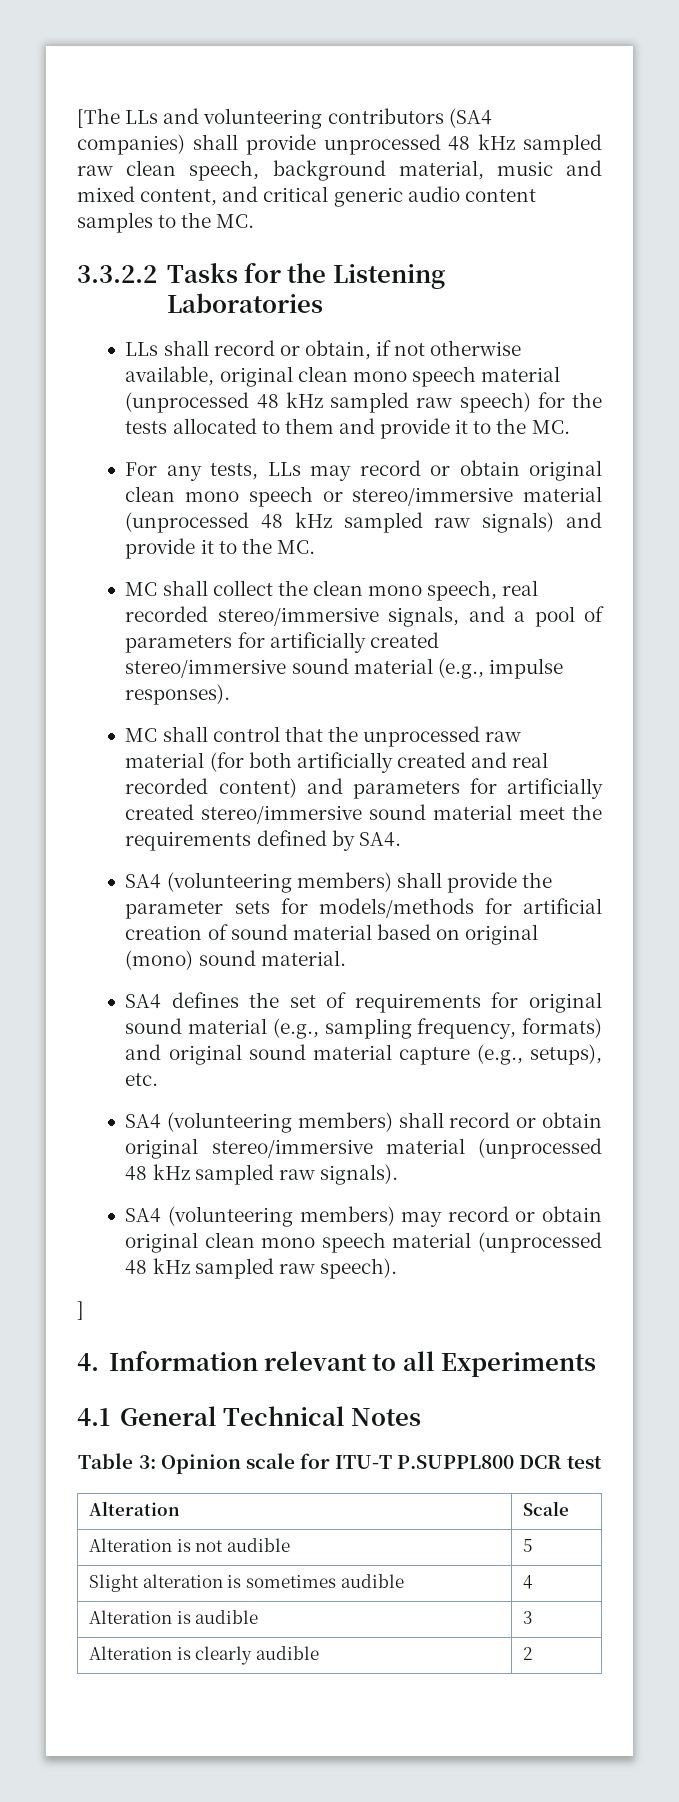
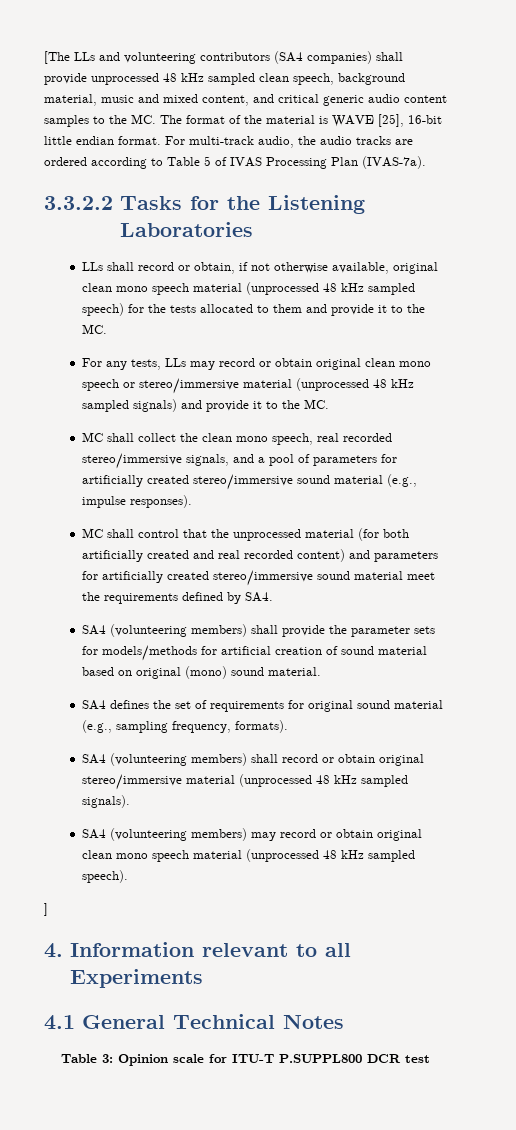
- [The LLs and volunteering contributors (SA4 companies) shall provide unprocessed 48 kHz sampled raw clean speech, background material, music and mixed content, and critical generic audio content samples to the MC.
+ [The LLs and volunteering contributors (SA4 companies) shall provide unprocessed 48 kHz sampled clean speech, background material, music and mixed content, and critical generic audio content samples to the MC. The format of the material is WAVE [25], 16-bit little endian format. For multi-track audio, the audio tracks are ordered according to Table 5 of IVAS Processing Plan (IVAS-7a).
- LLs shall record or obtain, if not otherwise available, original clean mono speech material (unprocessed 48 kHz sampled raw speech) for the tests allocated to them and provide it to the MC.
+ LLs shall record or obtain, if not otherwise available, original clean mono speech material (unprocessed 48 kHz sampled speech) for the tests allocated to them and provide it to the MC.
- For any tests, LLs may record or obtain original clean mono speech or stereo/immersive material (unprocessed 48 kHz sampled raw signals) and provide it to the MC.
+ For any tests, LLs may record or obtain original clean mono speech or stereo/immersive material (unprocessed 48 kHz sampled signals) and provide it to the MC.
- MC shall control that the unprocessed raw material (for both artificially created and real recorded content) and parameters for artificially created stereo/immersive sound material meet the requirements defined by SA4.
+ MC shall control that the unprocessed material (for both artificially created and real recorded content) and parameters for artificially created stereo/immersive sound material meet the requirements defined by SA4.
- SA4 defines the set of requirements for original sound material (e.g., sampling frequency, formats) and original sound material capture (e.g., setups), etc.
+ SA4 defines the set of requirements for original sound material (e.g., sampling frequency, formats).
- SA4 (volunteering members) shall record or obtain original stereo/immersive material (unprocessed 48 kHz sampled raw signals).
+ SA4 (volunteering members) shall record or obtain original stereo/immersive material (unprocessed 48 kHz sampled signals).
- SA4 (volunteering members) may record or obtain original clean mono speech material (unprocessed 48 kHz sampled raw speech).
+ SA4 (volunteering members) may record or obtain original clean mono speech material (unprocessed 48 kHz sampled speech).
- Alteration | Scale
- Alteration is not audible | 5
- Slight alteration is sometimes audible | 4
- Alteration is audible | 3
- Alteration is clearly audible | 2

